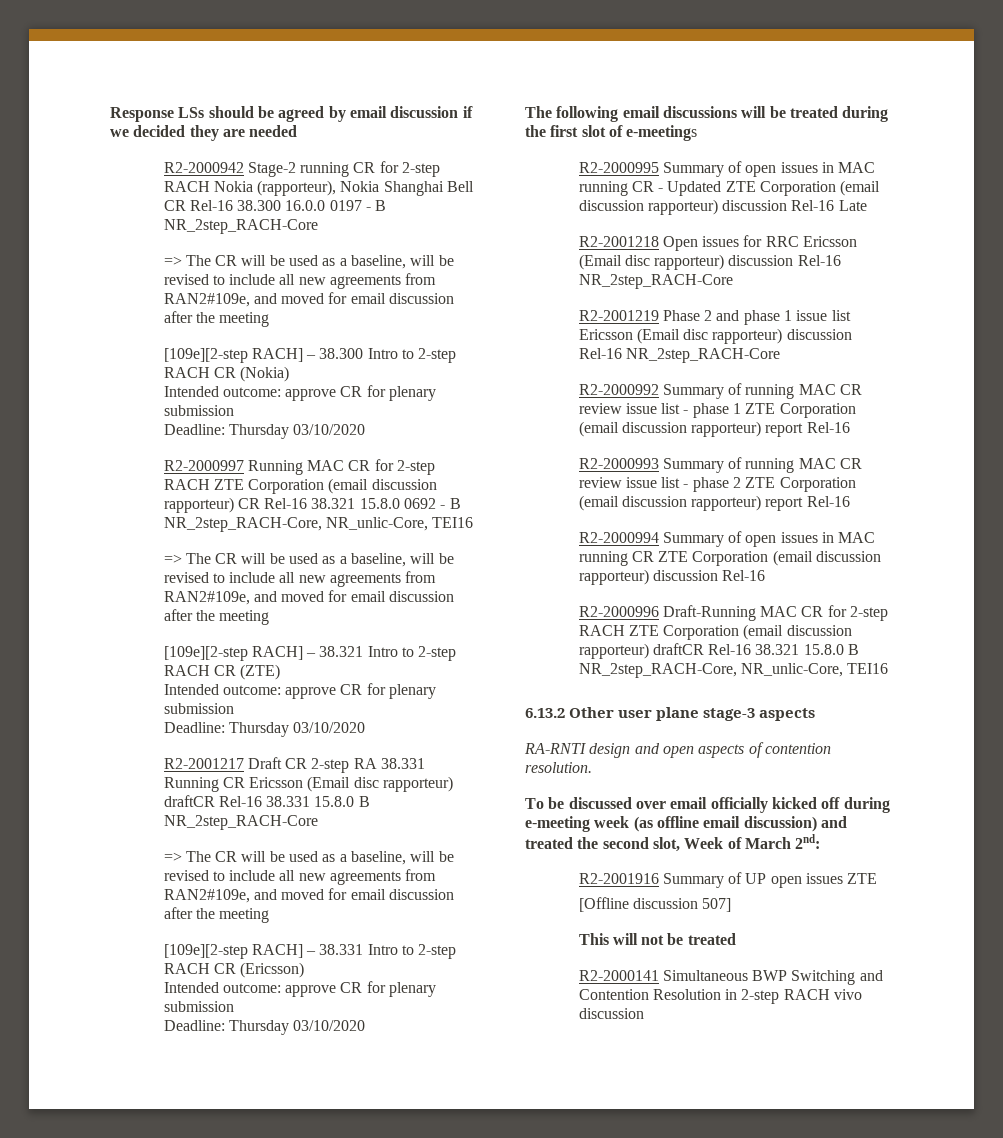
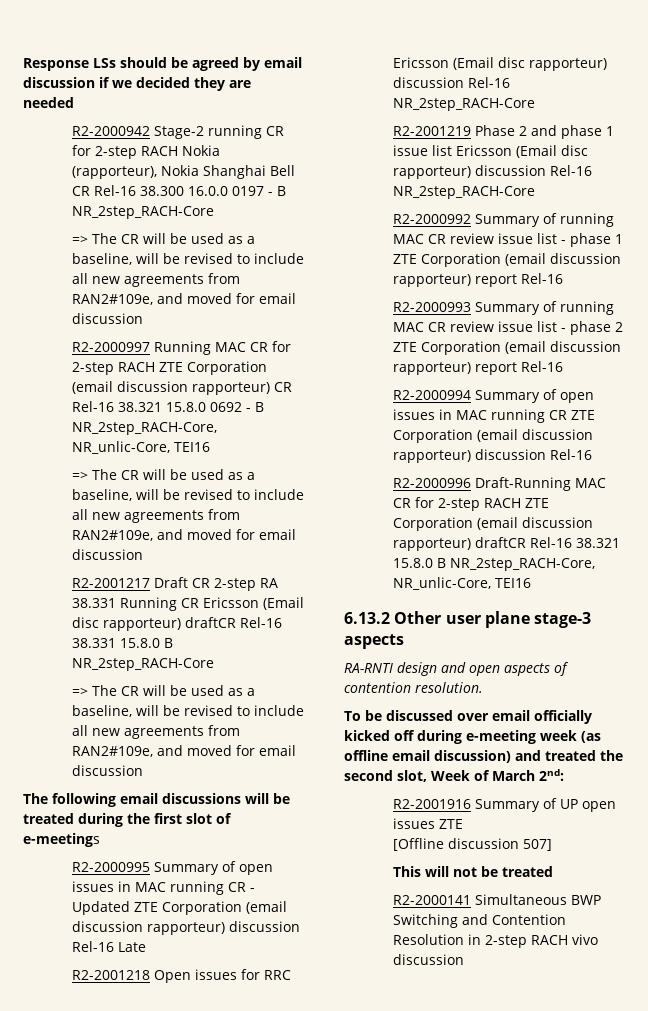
  R2-2000942 Stage-2 running CR for 2-step RACH Nokia (rapporteur), Nokia Shanghai Bell CR Rel-16 38.300 16.0.0 0197 - B NR_2step_RACH-Core
- => The CR will be used as a baseline, will be revised to include all new agreements from RAN2#109e, and moved for email discussion after the meeting
- [109e][2-step RACH] – 38.300 Intro to 2-step RACH CR (Nokia)
- Intended outcome: approve CR for plenary submission
- Deadline: Thursday 03/10/2020
+ => The CR will be used as a baseline, will be revised to include all new agreements from RAN2#109e, and moved for email discussion
  R2-2000997 Running MAC CR for 2-step RACH ZTE Corporation (email discussion rapporteur) CR Rel-16 38.321 15.8.0 0692 - B NR_2step_RACH-Core, NR_unlic-Core, TEI16
- => The CR will be used as a baseline, will be revised to include all new agreements from RAN2#109e, and moved for email discussion after the meeting
- [109e][2-step RACH] – 38.321 Intro to 2-step RACH CR (ZTE)
- Intended outcome: approve CR for plenary submission
- Deadline: Thursday 03/10/2020
+ => The CR will be used as a baseline, will be revised to include all new agreements from RAN2#109e, and moved for email discussion
  R2-2001217 Draft CR 2-step RA 38.331 Running CR Ericsson (Email disc rapporteur) draftCR Rel-16 38.331 15.8.0 B NR_2step_RACH-Core
- => The CR will be used as a baseline, will be revised to include all new agreements from RAN2#109e, and moved for email discussion after the meeting
- [109e][2-step RACH] – 38.331 Intro to 2-step RACH CR (Ericsson)
- Intended outcome: approve CR for plenary submission
- Deadline: Thursday 03/10/2020
+ => The CR will be used as a baseline, will be revised to include all new agreements from RAN2#109e, and moved for email discussion

